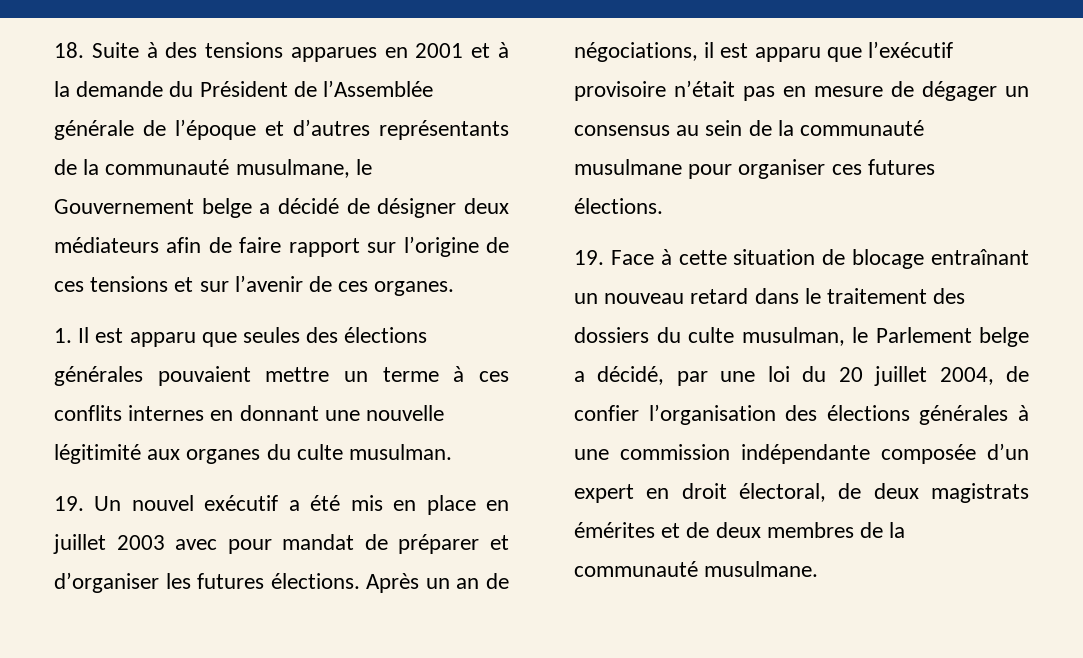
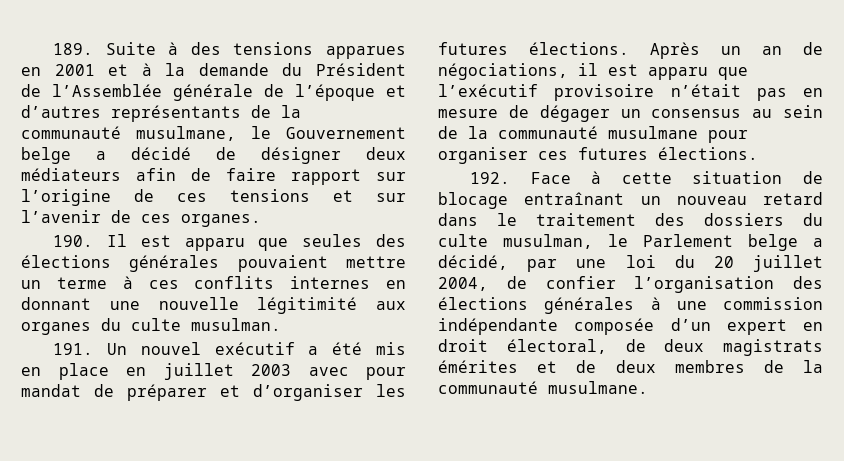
- 18. Suite à des tensions apparues en 2001 et à la demande du Président de l’Assemblée générale de l’époque et d’autres représentants de la communauté musulmane, le Gouvernement belge a décidé de désigner deux médiateurs afin de faire rapport sur l’origine de ces tensions et sur l’avenir de ces organes.
+ 189. Suite à des tensions apparues en 2001 et à la demande du Président de l’Assemblée générale de l’époque et d’autres représentants de la communauté musulmane, le Gouvernement belge a décidé de désigner deux médiateurs afin de faire rapport sur l’origine de ces tensions et sur l’avenir de ces organes.
- 1. Il est apparu que seules des élections générales pouvaient mettre un terme à ces conflits internes en donnant une nouvelle légitimité aux organes du culte musulman.
+ 190. Il est apparu que seules des élections générales pouvaient mettre un terme à ces conflits internes en donnant une nouvelle légitimité aux organes du culte musulman.
- 19. Un nouvel exécutif a été mis en place en juillet 2003 avec pour mandat de préparer et d’organiser les futures élections.
+ 191. Un nouvel exécutif a été mis en place en juillet 2003 avec pour mandat de préparer et d’organiser les futures élections.
- 19. Face à cette situation de blocage entraînant un nouveau retard dans le traitement des dossiers du culte musulman, le Parlement belge a décidé, par une loi du 20 juillet 2004, de confier l’organisation des élections générales à une commission indépendante composée d’un expert en droit électoral, de deux magistrats émérites et de deux membres de la communauté musulmane.
+ 192. Face à cette situation de blocage entraînant un nouveau retard dans le traitement des dossiers du culte musulman, le Parlement belge a décidé, par une loi du 20 juillet 2004, de confier l’organisation des élections générales à une commission indépendante composée d’un expert en droit électoral, de deux magistrats émérites et de deux membres de la communauté musulmane.

